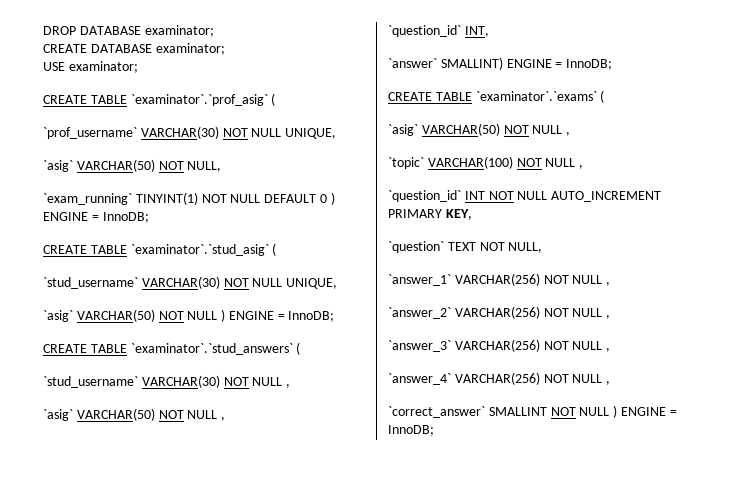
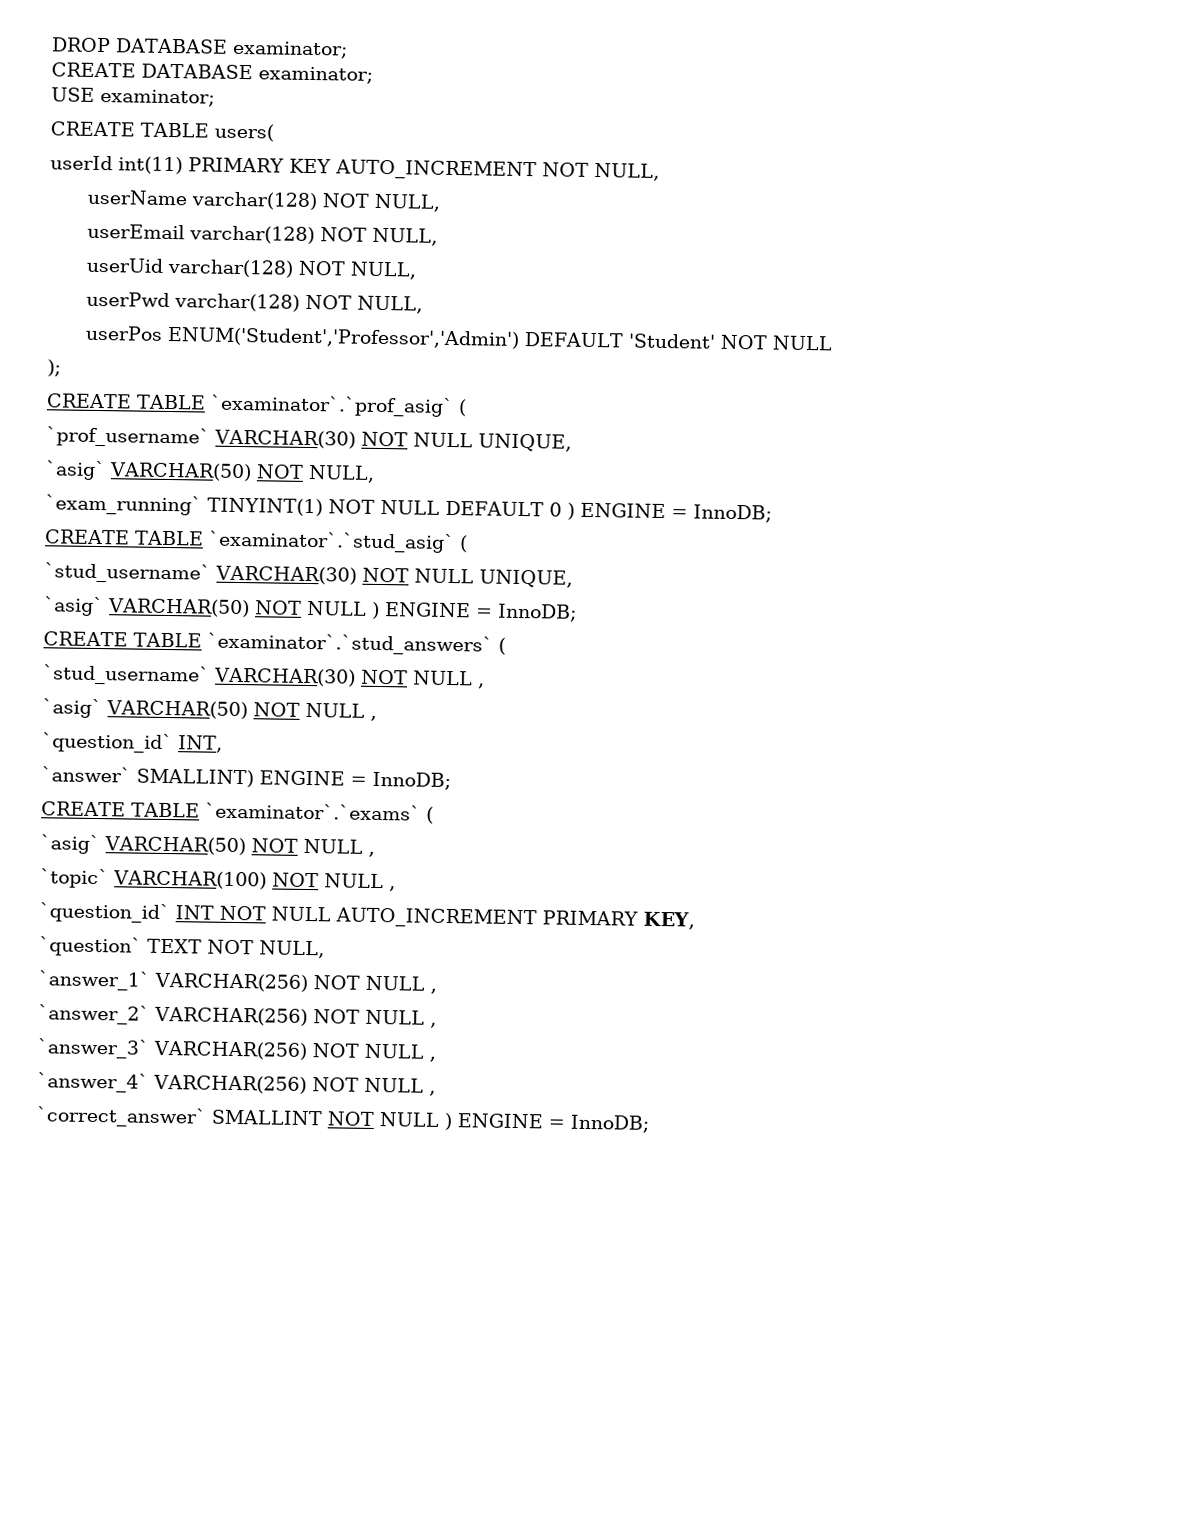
+ CREATE TABLE users(
+ userId int(11) PRIMARY KEY AUTO_INCREMENT NOT NULL,
+ userName varchar(128) NOT NULL,
+ userEmail varchar(128) NOT NULL,
+ userUid varchar(128) NOT NULL,
+ userPwd varchar(128) NOT NULL,
+ userPos ENUM('Student','Professor','Admin') DEFAULT 'Student' NOT NULL
+ );

